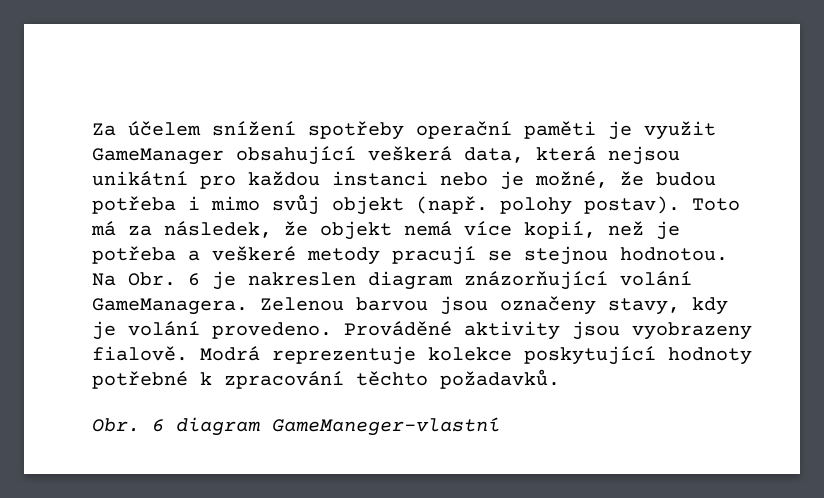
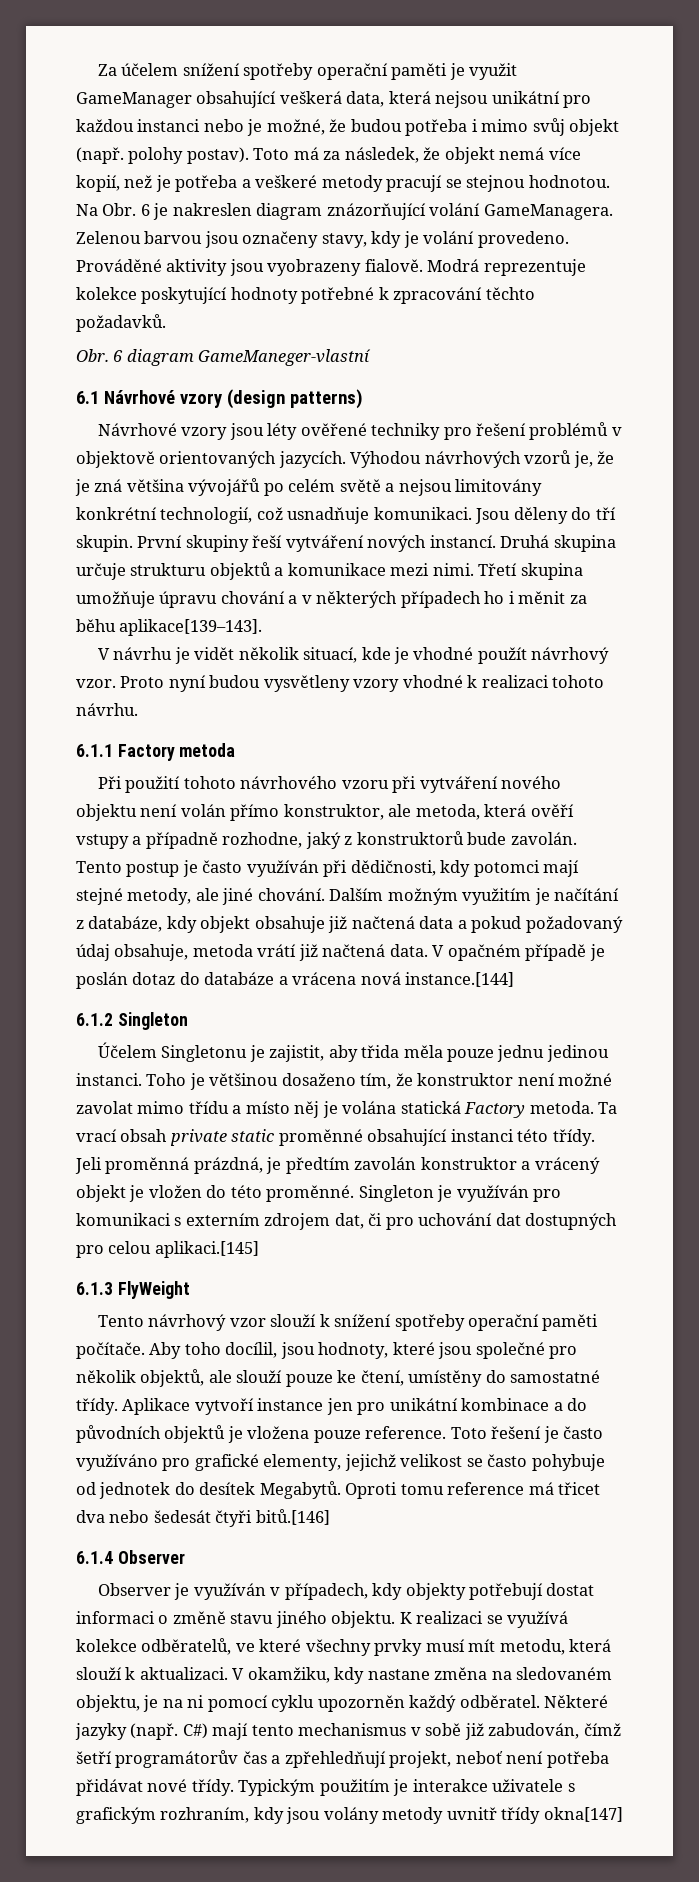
+ 6.1 Návrhové vzory (design patterns)
+ Návrhové vzory jsou léty ověřené techniky pro řešení problémů v objektově orientovaných jazycích. Výhodou návrhových vzorů je, že je zná většina vývojářů po celém světě a nejsou limitovány konkrétní technologií, což usnadňuje komunikaci. Jsou děleny do tří skupin. První skupiny řeší vytváření nových instancí. Druhá skupina určuje strukturu objektů a komunikace mezi nimi. Třetí skupina umožňuje úpravu chování a v některých případech ho i měnit za běhu aplikace[139–143].
+ V návrhu je vidět několik situací, kde je vhodné použít návrhový vzor. Proto nyní budou vysvětleny vzory vhodné k realizaci tohoto návrhu.
+ 6.1.1 Factory metoda
+ Při použití tohoto návrhového vzoru při vytváření nového objektu není volán přímo konstruktor, ale metoda, která ověří vstupy a případně rozhodne, jaký z konstruktorů bude zavolán. Tento postup je často využíván při dědičnosti, kdy potomci mají stejné metody, ale jiné chování. Dalším možným využitím je načítání z databáze, kdy objekt obsahuje již načtená data a pokud požadovaný údaj obsahuje, metoda vrátí již načtená data. V opačném případě je poslán dotaz do databáze a vrácena nová instance.[144]
+ 6.1.2 Singleton
+ Účelem Singletonu je zajistit, aby třida měla pouze jednu jedinou instanci. Toho je většinou dosaženo tím, že konstruktor není možné zavolat mimo třídu a místo něj je volána statická Factory metoda. Ta vrací obsah private static proměnné obsahující instanci této třídy. Jeli proměnná prázdná, je předtím zavolán konstruktor a vrácený objekt je vložen do této proměnné. Singleton je využíván pro komunikaci s externím zdrojem dat, či pro uchování dat dostupných pro celou aplikaci.[145]
+ 6.1.3 FlyWeight
+ Tento návrhový vzor slouží k snížení spotřeby operační paměti počítače. Aby toho docílil, jsou hodnoty, které jsou společné pro několik objektů, ale slouží pouze ke čtení, umístěny do samostatné třídy. Aplikace vytvoří instance jen pro unikátní kombinace a do původních objektů je vložena pouze reference. Toto řešení je často využíváno pro grafické elementy, jejichž velikost se často pohybuje od jednotek do desítek Megabytů. Oproti tomu reference má třicet dva nebo šedesát čtyři bitů.[146]
+ 6.1.4 Observer
+ Observer je využíván v případech, kdy objekty potřebují dostat informaci o změně stavu jiného objektu. K realizaci se využívá kolekce odběratelů, ve které všechny prvky musí mít metodu, která slouží k aktualizaci. V okamžiku, kdy nastane změna na sledovaném objektu, je na ni pomocí cyklu upozorněn každý odběratel. Některé jazyky (např. C#) mají tento mechanismus v sobě již zabudován, čímž šetří programátorův čas a zpřehledňují projekt, neboť není potřeba přidávat nové třídy. Typickým použitím je interakce uživatele s grafickým rozhraním, kdy jsou volány metody uvnitř třídy okna[147]

